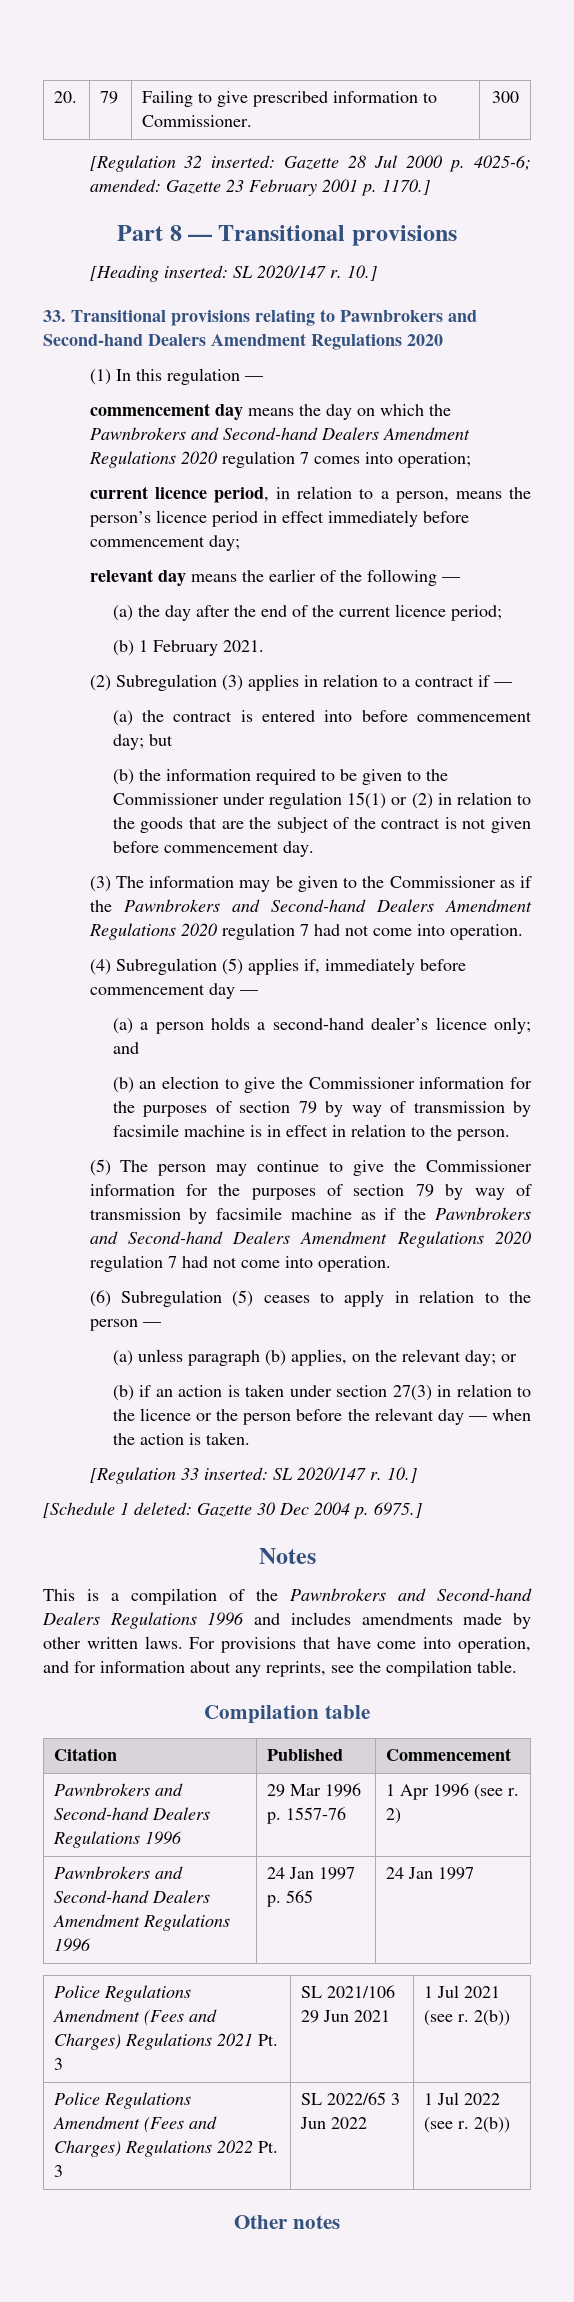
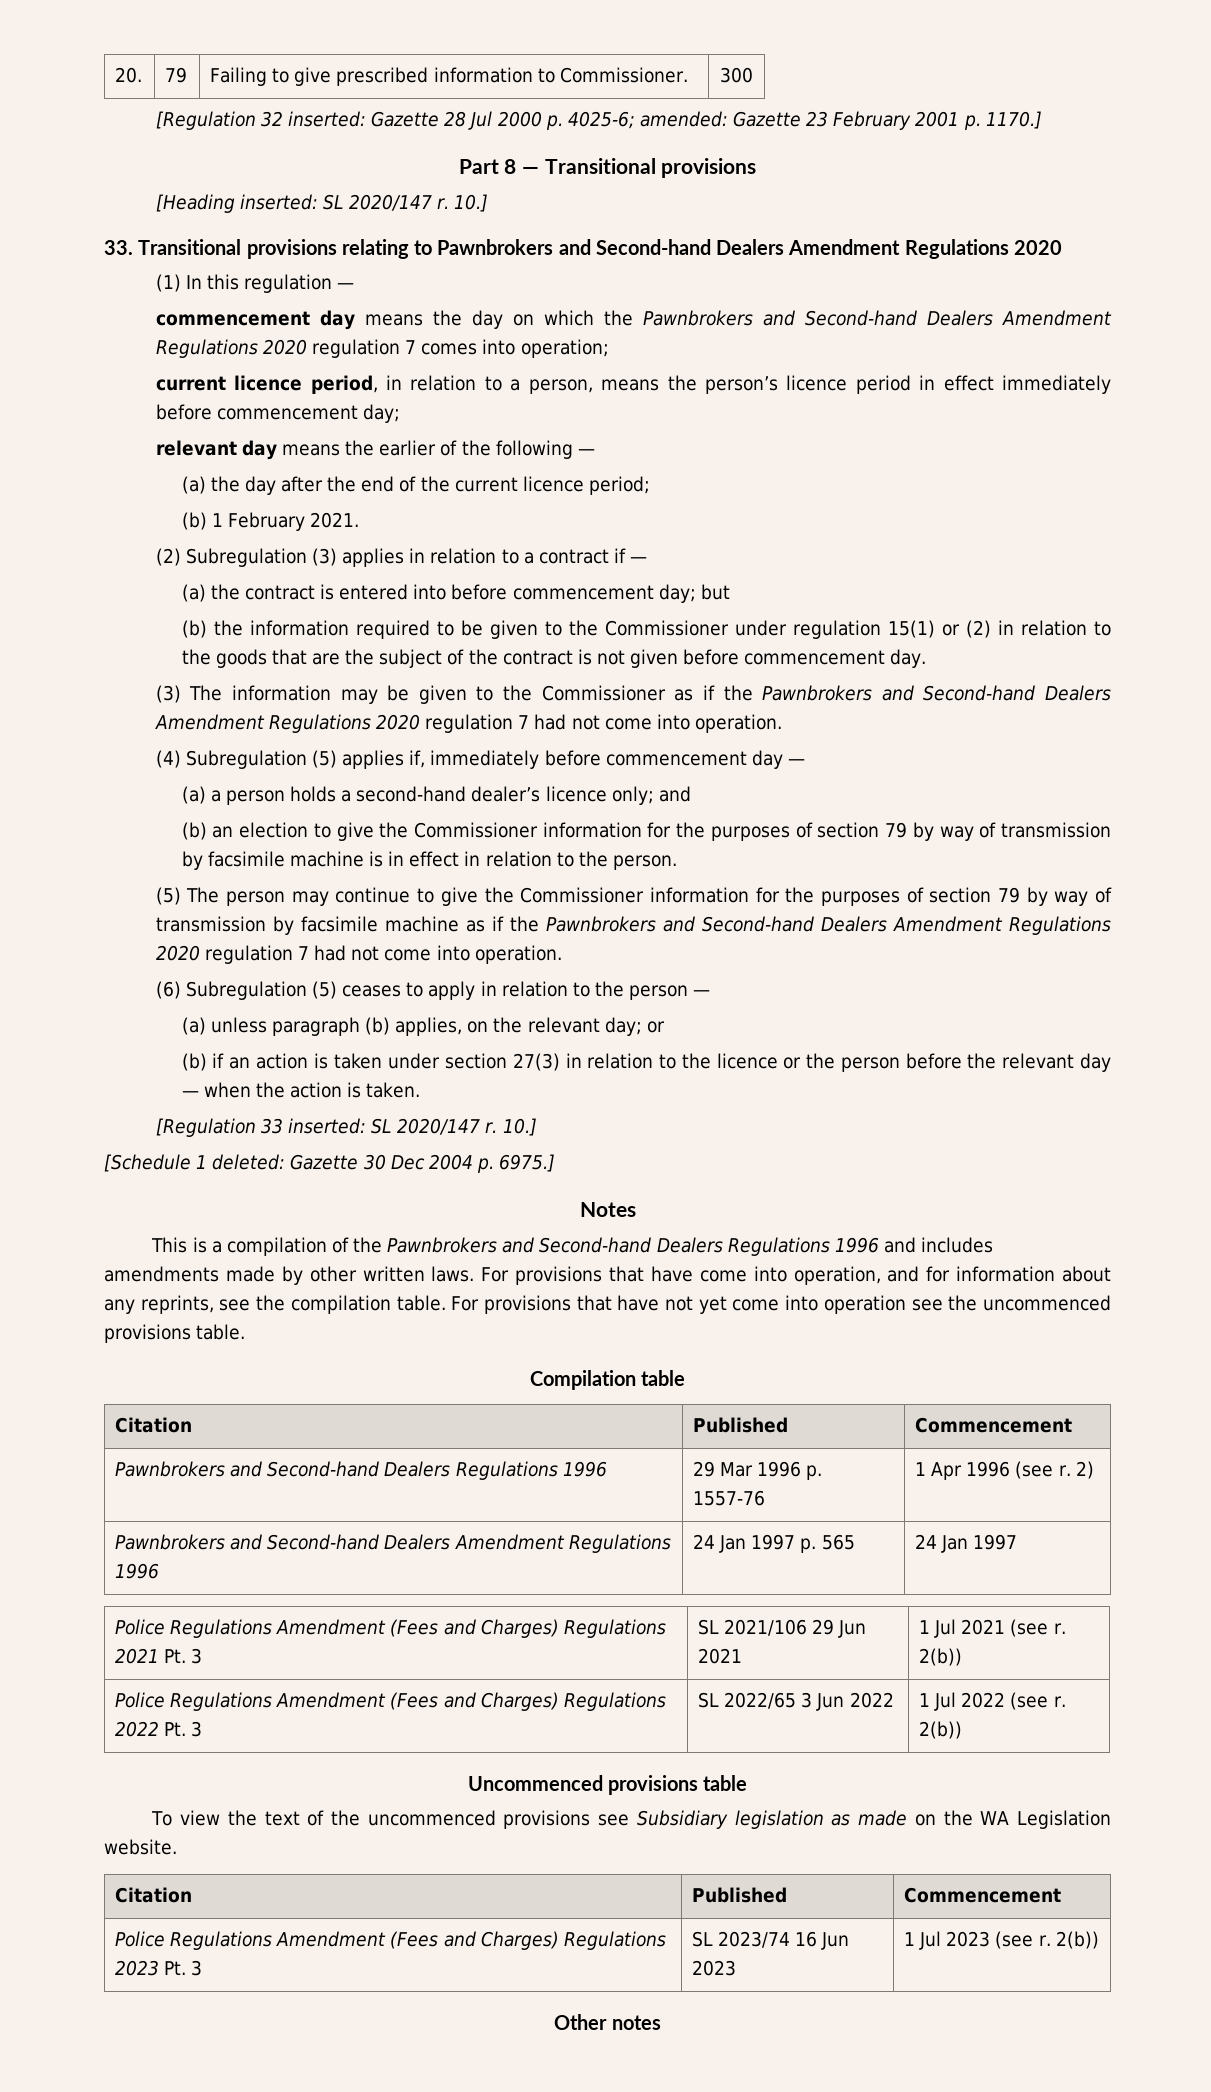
+ For provisions that have not yet come into operation see the uncommenced provisions table.
+ Uncommenced provisions table
+ To view the text of the uncommenced provisions see Subsidiary legislation as made on the WA Legislation website.
+ Citation | Published | Commencement
+ Police Regulations Amendment (Fees and Charges) Regulations 2023 Pt. 3 | SL 2023/74 16 Jun 2023 | 1 Jul 2023 (see r. 2(b))

